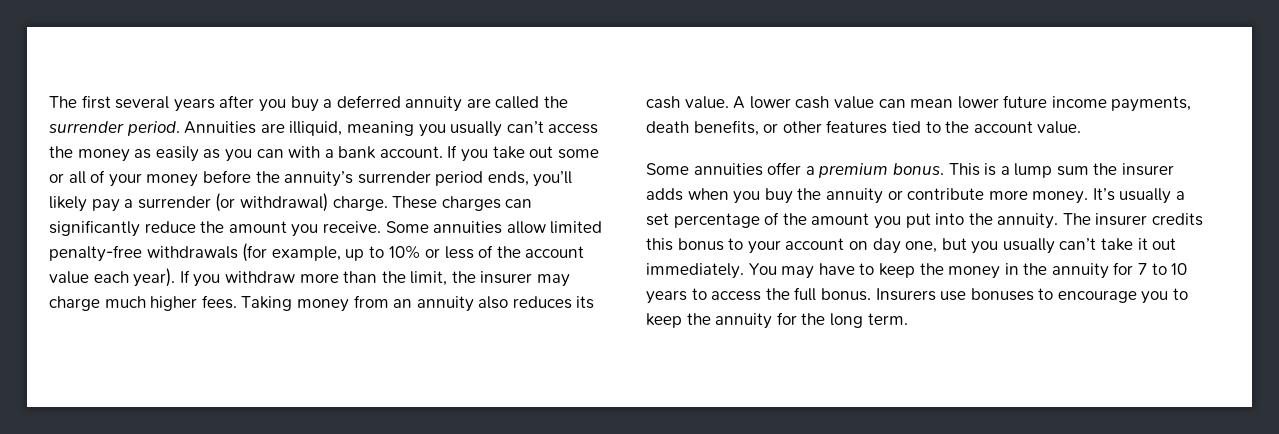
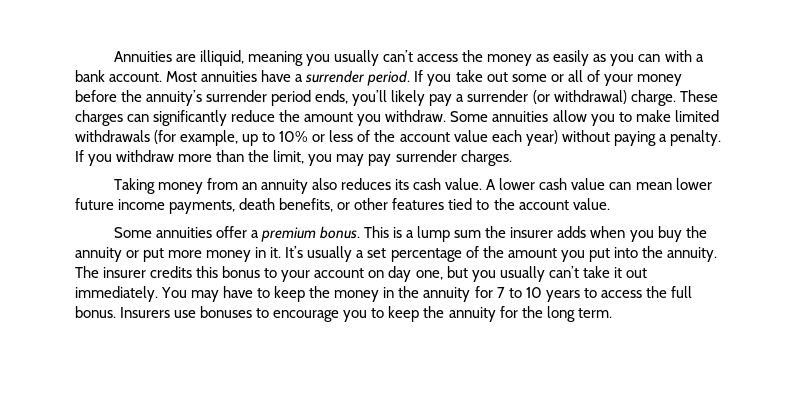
- The first several years after you buy a deferred annuity are called the surrender period.
+ Most annuities have a surrender period.
- These charges can significantly reduce the amount you receive.
+ These charges can significantly reduce the amount you withdraw.
- Some annuities allow limited penalty-free withdrawals (for example, up to 10% or less of the account value each year).
+ Some annuities allow you to make limited withdrawals (for example, up to 10% or less of the account value each year) without paying a penalty.
- If you withdraw more than the limit, the insurer may charge much higher fees. Taking money from an annuity also reduces its cash value.
+ If you withdraw more than the limit, you may pay surrender charges.
+ Taking money from an annuity also reduces its cash value.
- This is a lump sum the insurer adds when you buy the annuity or contribute more money.
+ This is a lump sum the insurer adds when you buy the annuity or put more money in it.

